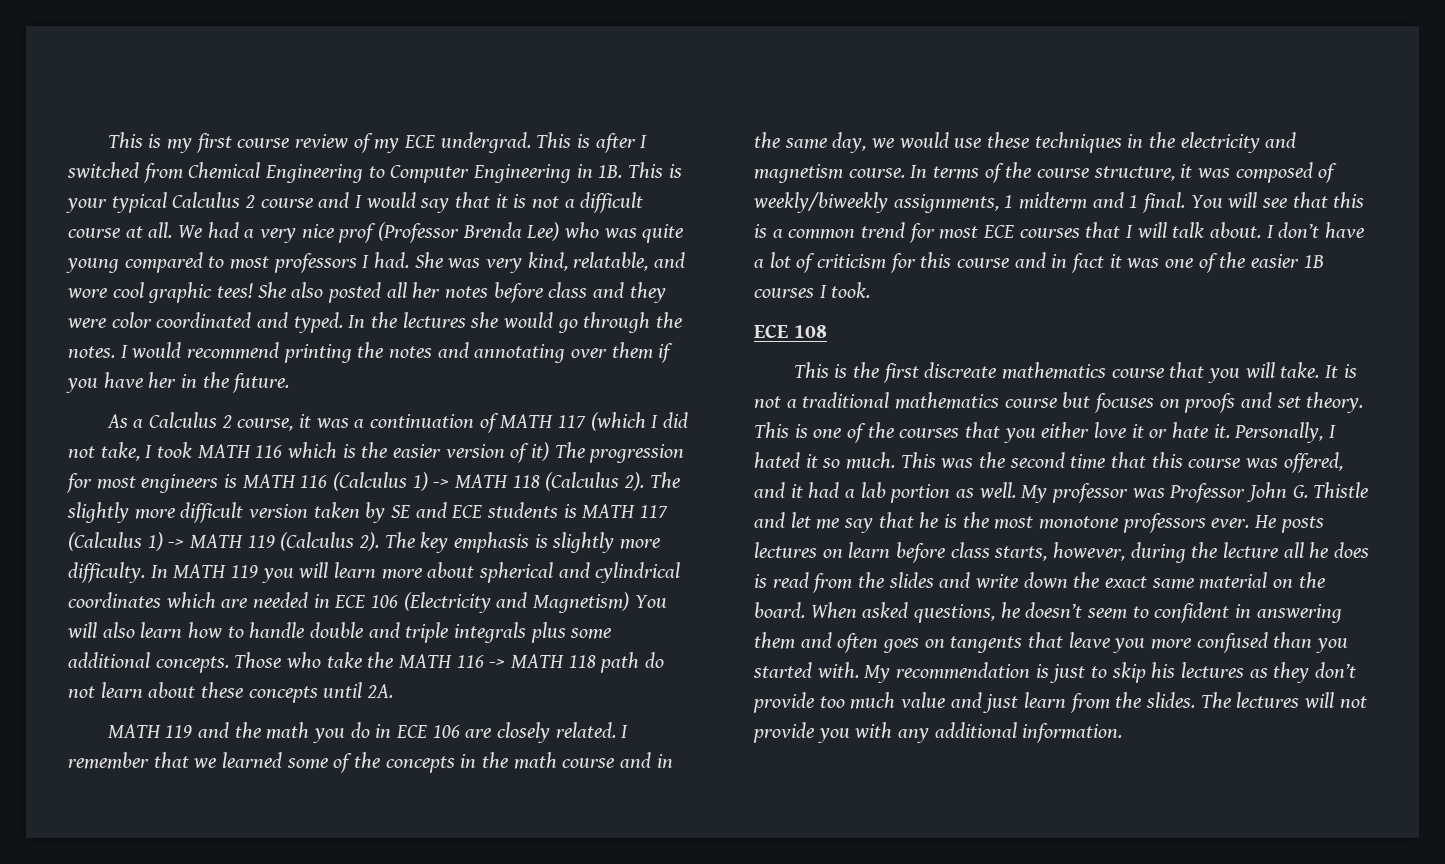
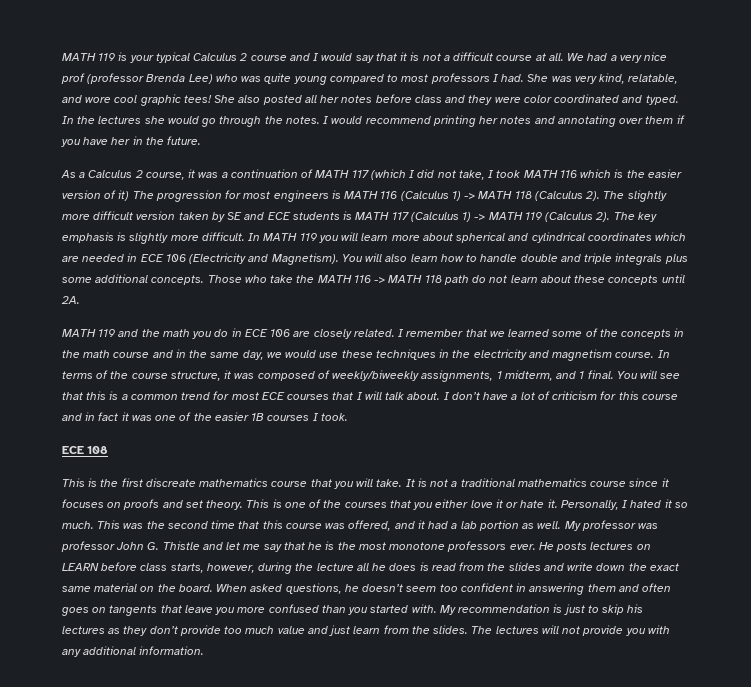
- This is my first course review of my ECE undergrad. This is after I switched from Chemical Engineering to Computer Engineering in 1B. This is your typical Calculus 2 course and I would say that it is not a difficult course at all.
+ MATH 119 is your typical Calculus 2 course and I would say that it is not a difficult course at all.
- We had a very nice prof (Professor Brenda Lee) who was quite young compared to most professors I had.
+ We had a very nice prof (professor Brenda Lee) who was quite young compared to most professors I had.
- I would recommend printing the notes and annotating over them if you have her in the future.
+ I would recommend printing her notes and annotating over them if you have her in the future.
- The key emphasis is slightly more difficulty.
+ The key emphasis is slightly more difficult.
- In MATH 119 you will learn more about spherical and cylindrical coordinates which are needed in ECE 106 (Electricity and Magnetism) You will also learn how to handle double and triple integrals plus some additional concepts.
+ In MATH 119 you will learn more about spherical and cylindrical coordinates which are needed in ECE 106 (Electricity and Magnetism). You will also learn how to handle double and triple integrals plus some additional concepts.
- In terms of the course structure, it was composed of weekly/biweekly assignments, 1 midterm and 1 final.
+ In terms of the course structure, it was composed of weekly/biweekly assignments, 1 midterm, and 1 final.
- It is not a traditional mathematics course but focuses on proofs and set theory.
+ It is not a traditional mathematics course since it focuses on proofs and set theory.
- My professor was Professor John G. Thistle and let me say that he is the most monotone professors ever.
+ My professor was professor John G. Thistle and let me say that he is the most monotone professors ever.
- He posts lectures on learn before class starts, however, during the lecture all he does is read from the slides and write down the exact same material on the board.
+ He posts lectures on LEARN before class starts, however, during the lecture all he does is read from the slides and write down the exact same material on the board.
- When asked questions, he doesn’t seem to confident in answering them and often goes on tangents that leave you more confused than you started with.
+ When asked questions, he doesn’t seem too confident in answering them and often goes on tangents that leave you more confused than you started with.

